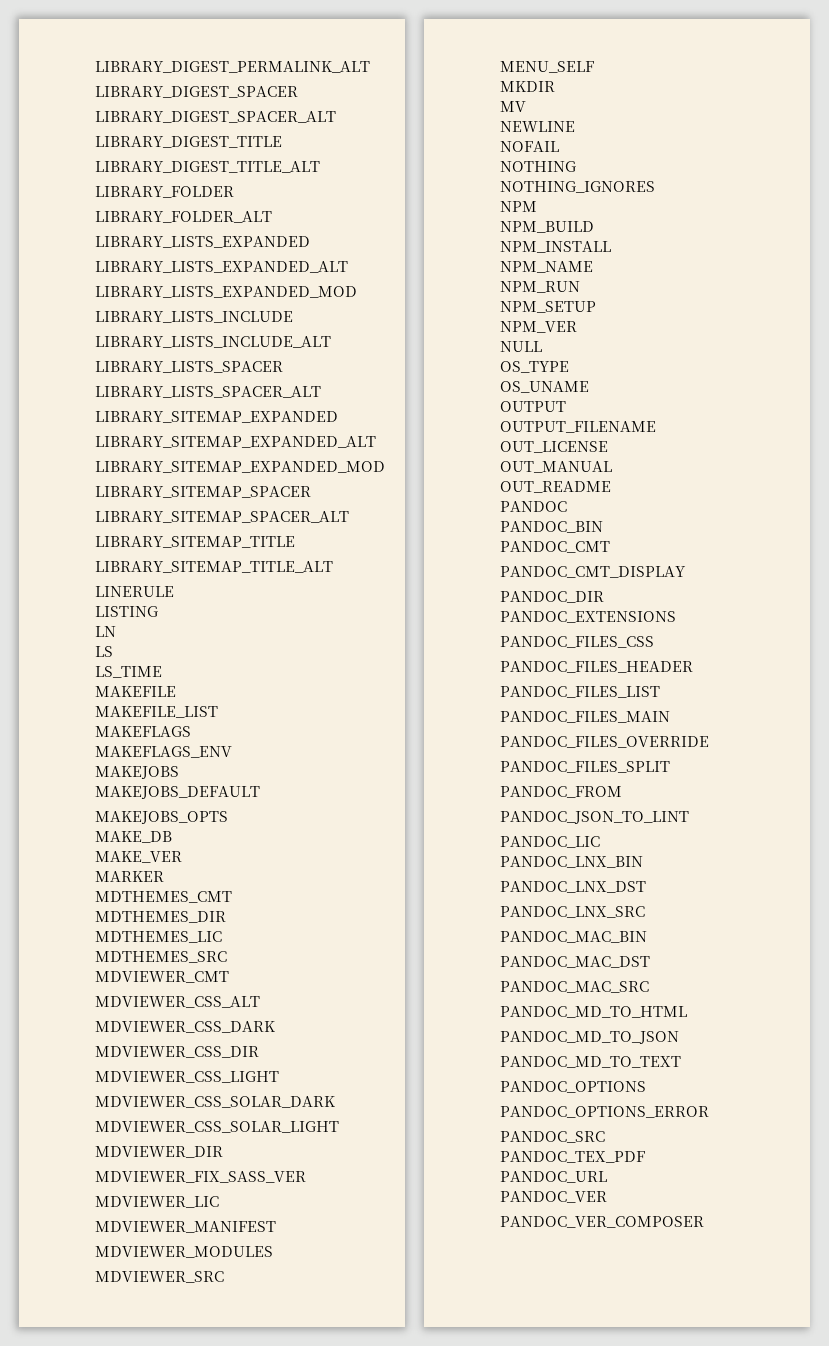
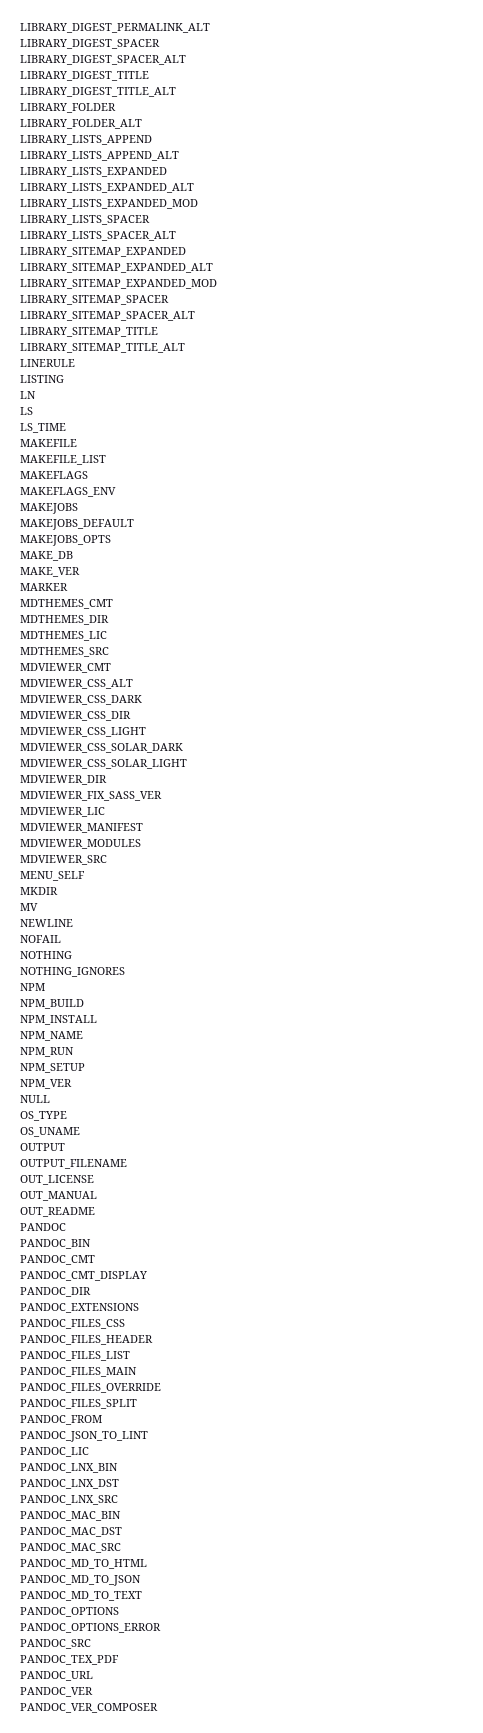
+ LIBRARY_LISTS_APPEND
+ LIBRARY_LISTS_APPEND_ALT
- LIBRARY_LISTS_INCLUDE
- LIBRARY_LISTS_INCLUDE_ALT

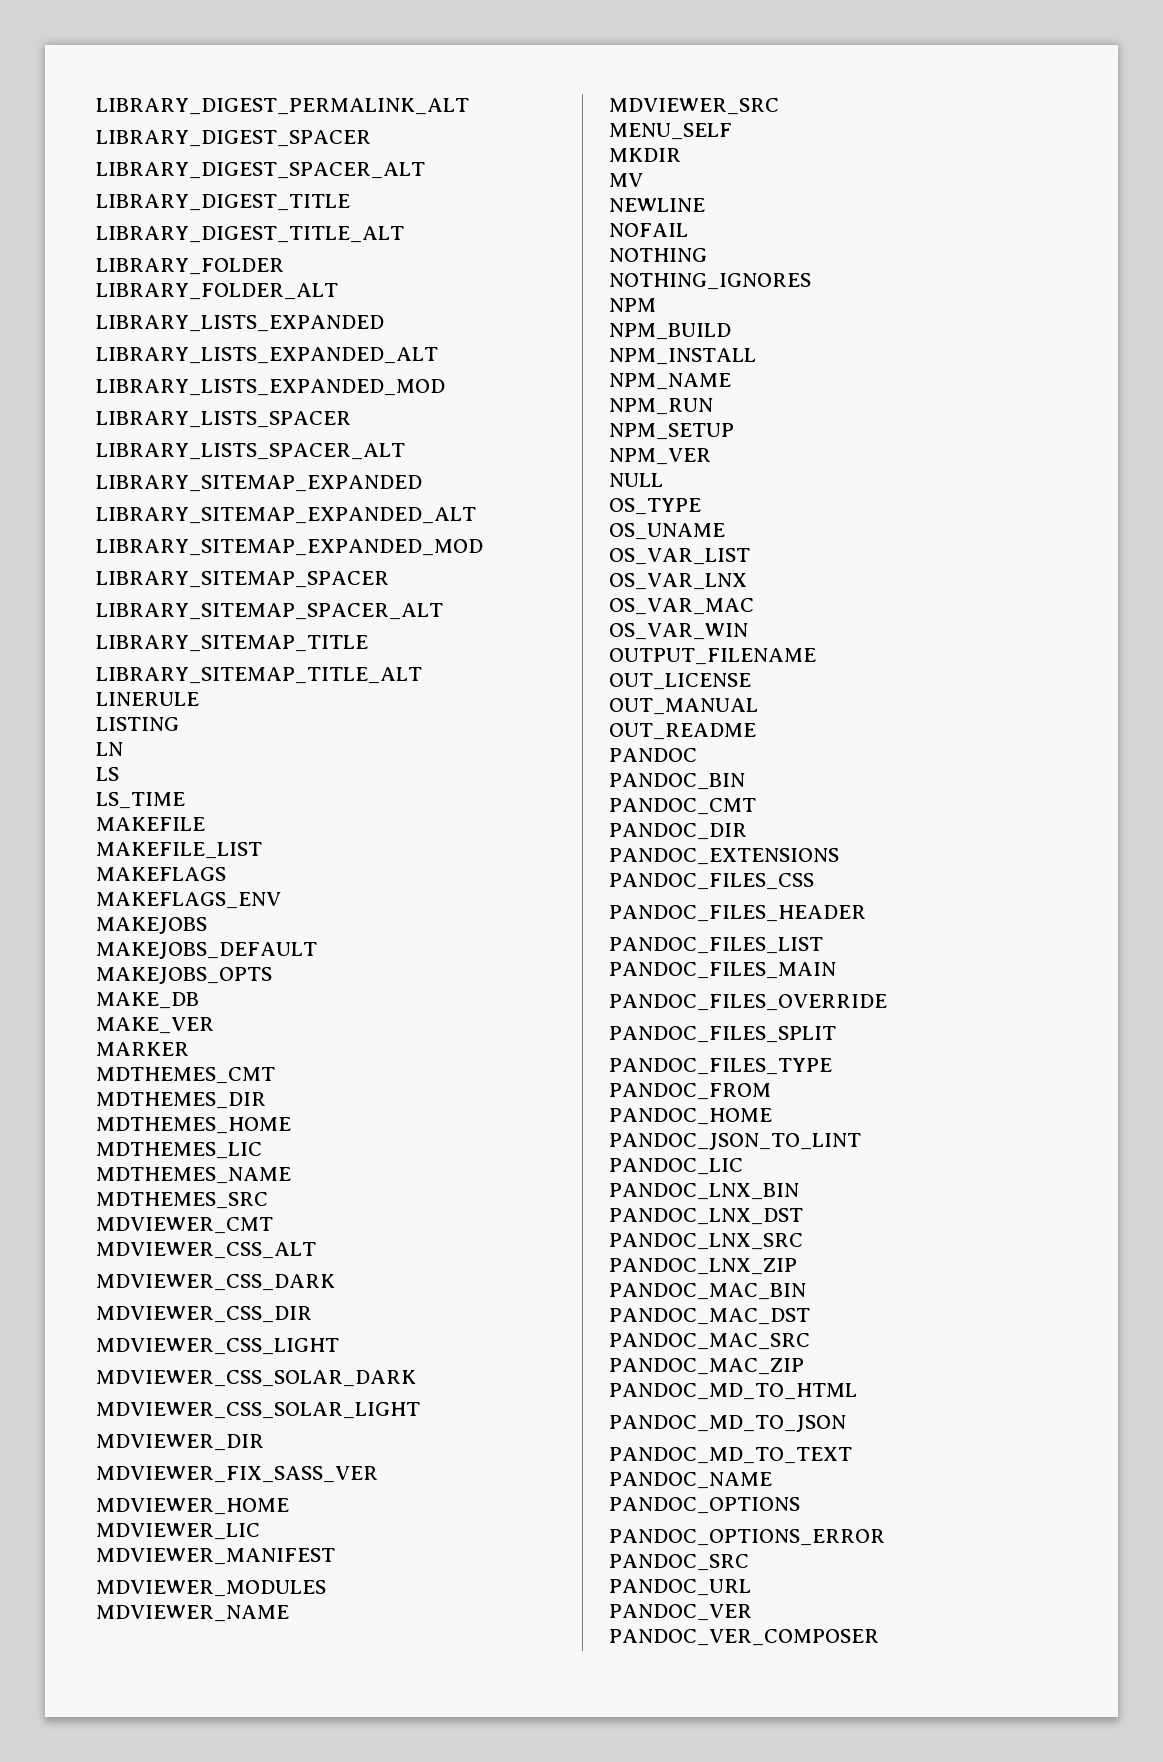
- LIBRARY_LISTS_APPEND
- LIBRARY_LISTS_APPEND_ALT
+ MDTHEMES_HOME
+ MDTHEMES_NAME
+ MDVIEWER_HOME
+ MDVIEWER_NAME
- OUTPUT
+ OS_VAR_LIST
+ OS_VAR_LNX
+ OS_VAR_MAC
+ OS_VAR_WIN
- PANDOC_CMT_DISPLAY
+ PANDOC_FILES_TYPE
+ PANDOC_HOME
+ PANDOC_LNX_ZIP
+ PANDOC_MAC_ZIP
+ PANDOC_NAME
- PANDOC_TEX_PDF

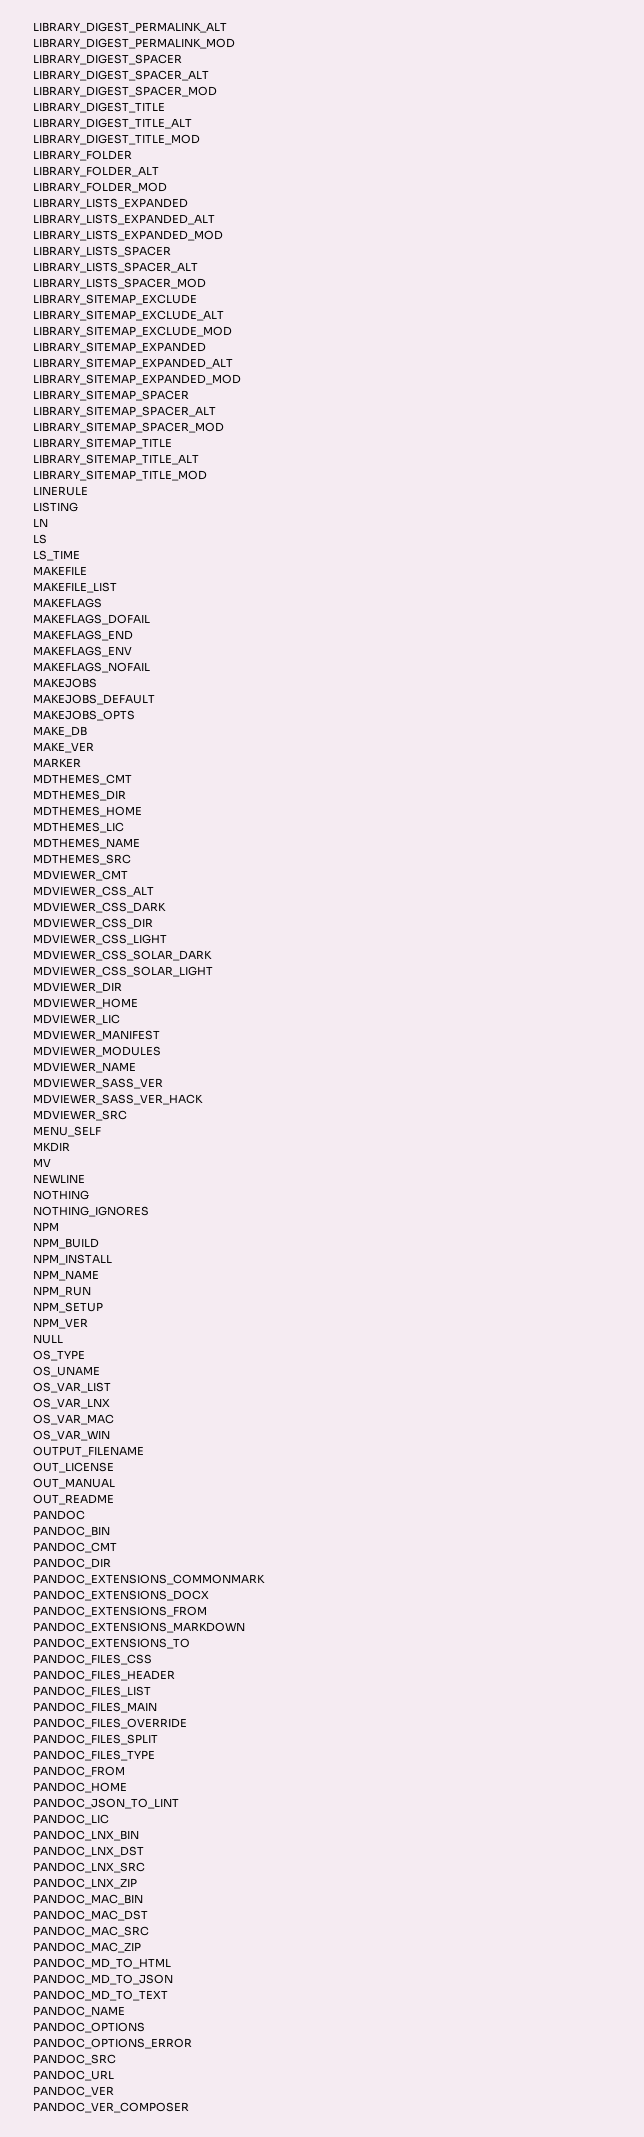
+ LIBRARY_DIGEST_PERMALINK_MOD
+ LIBRARY_DIGEST_SPACER_MOD
+ LIBRARY_DIGEST_TITLE_MOD
+ LIBRARY_FOLDER_MOD
+ LIBRARY_LISTS_SPACER_MOD
+ LIBRARY_SITEMAP_EXCLUDE
+ LIBRARY_SITEMAP_EXCLUDE_ALT
+ LIBRARY_SITEMAP_EXCLUDE_MOD
+ LIBRARY_SITEMAP_SPACER_MOD
+ LIBRARY_SITEMAP_TITLE_MOD
+ MAKEFLAGS_DOFAIL
+ MAKEFLAGS_END
+ MAKEFLAGS_NOFAIL
- MDVIEWER_FIX_SASS_VER
+ MDVIEWER_SASS_VER
+ MDVIEWER_SASS_VER_HACK
- NOFAIL
- PANDOC_EXTENSIONS
+ PANDOC_EXTENSIONS_COMMONMARK
+ PANDOC_EXTENSIONS_DOCX
+ PANDOC_EXTENSIONS_FROM
+ PANDOC_EXTENSIONS_MARKDOWN
+ PANDOC_EXTENSIONS_TO

